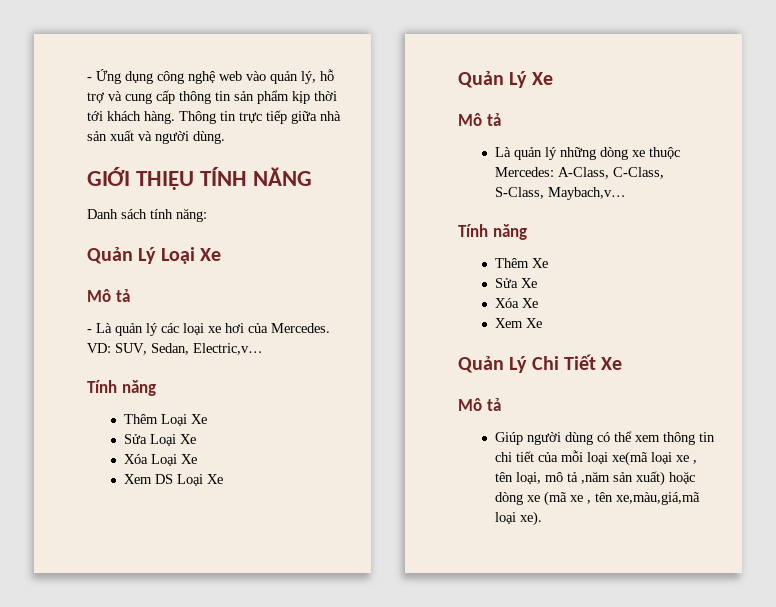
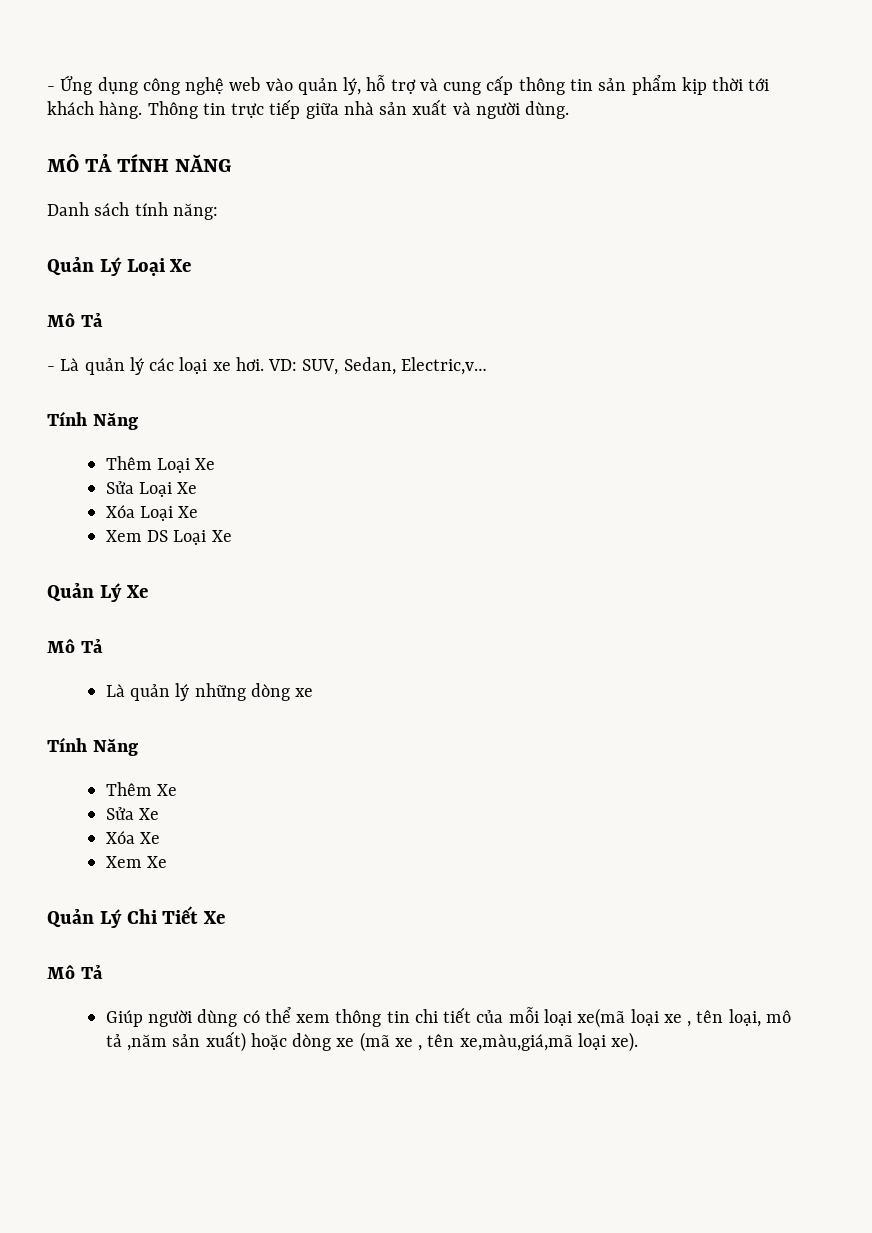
- GIỚI THIỆU TÍNH NĂNG
+ MÔ TẢ TÍNH NĂNG
  Quản Lý Loại Xe
- Mô tả
+ Mô Tả
- - Là quản lý các loại xe hơi của Mercedes.
+ - Là quản lý các loại xe hơi.
  VD: SUV, Sedan, Electric,v…
- Tính năng
+ Tính Năng
  Quản Lý Xe
- Mô tả
+ Mô Tả
- Là quản lý những dòng xe thuộc Mercedes: A-Class, C-Class, S-Class, Maybach,v…
- Tính năng
+ Là quản lý những dòng xe
+ Tính Năng
  Quản Lý Chi Tiết Xe
- Mô tả
+ Mô Tả

